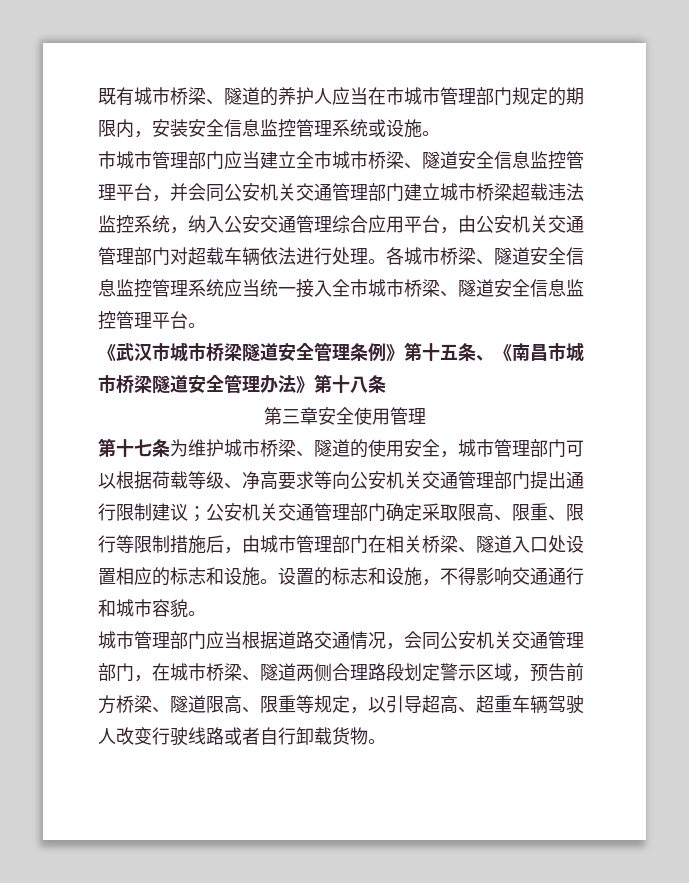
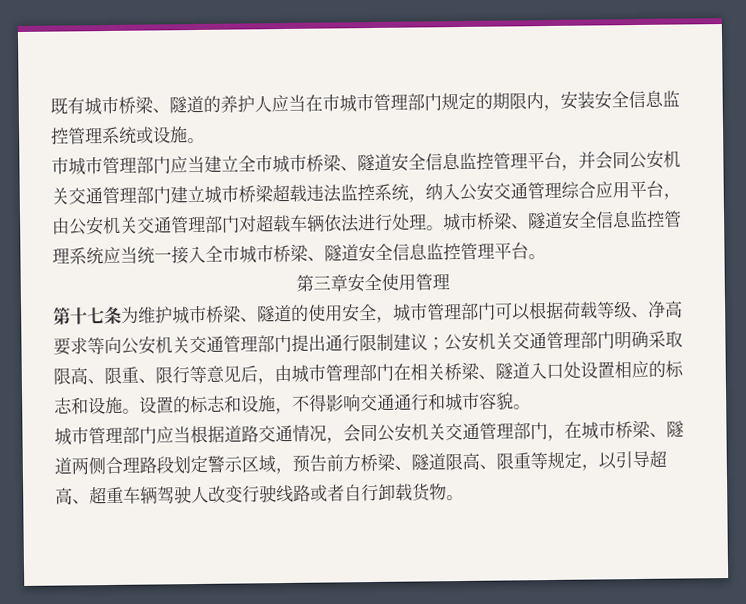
- 各城市桥梁、隧道安全信息监控管理系统应当统一接入全市城市桥梁、隧道安全信息监控管理平台。
+ 城市桥梁、隧道安全信息监控管理系统应当统一接入全市城市桥梁、隧道安全信息监控管理平台。
- 《武汉市城市桥梁隧道安全管理条例》第十五条、《南昌市城市桥梁隧道安全管理办法》第十八条
- 第十七条为维护城市桥梁、隧道的使用安全，城市管理部门可以根据荷载等级、净高要求等向公安机关交通管理部门提出通行限制建议；公安机关交通管理部门确定采取限高、限重、限行等限制措施后，由城市管理部门在相关桥梁、隧道入口处设置相应的标志和设施。
+ 第十七条为维护城市桥梁、隧道的使用安全，城市管理部门可以根据荷载等级、净高要求等向公安机关交通管理部门提出通行限制建议；公安机关交通管理部门明确采取限高、限重、限行等意见后，由城市管理部门在相关桥梁、隧道入口处设置相应的标志和设施。

